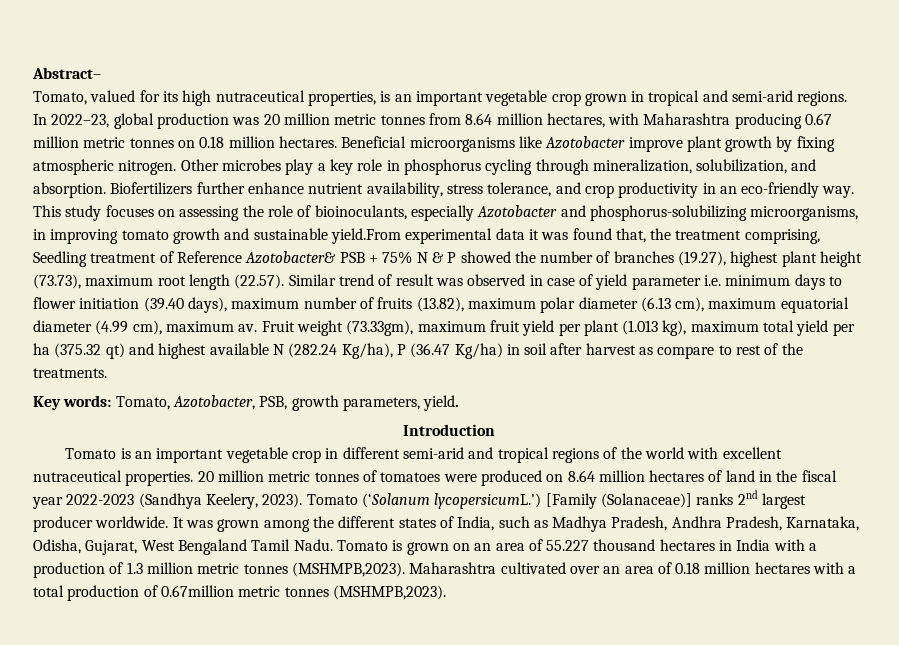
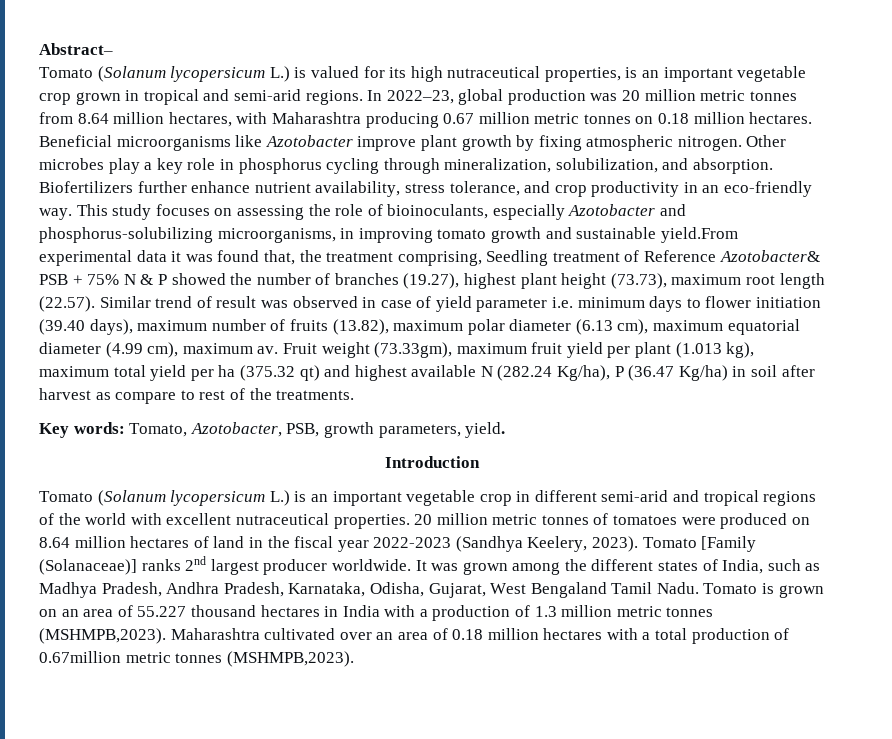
- Tomato, valued for its high nutraceutical properties, is an important vegetable crop grown in tropical and semi-arid regions.
+ Tomato (Solanum lycopersicum L.) is valued for its high nutraceutical properties, is an important vegetable crop grown in tropical and semi-arid regions.
- Tomato is an important vegetable crop in different semi-arid and tropical regions of the world with excellent nutraceutical properties.
+ Tomato (Solanum lycopersicum L.) is an important vegetable crop in different semi-arid and tropical regions of the world with excellent nutraceutical properties.
- Tomato (‘Solanum lycopersicumL.’) [Family (Solanaceae)] ranks 2nd largest producer worldwide.
+ Tomato [Family (Solanaceae)] ranks 2nd largest producer worldwide.

